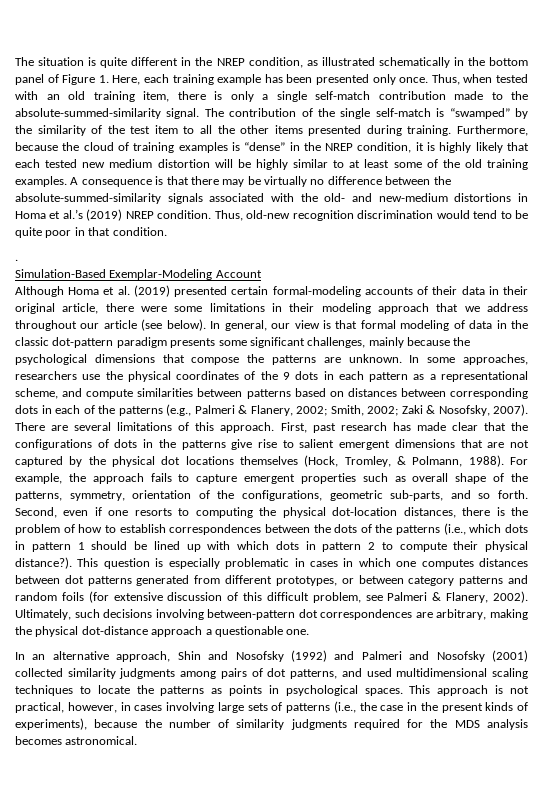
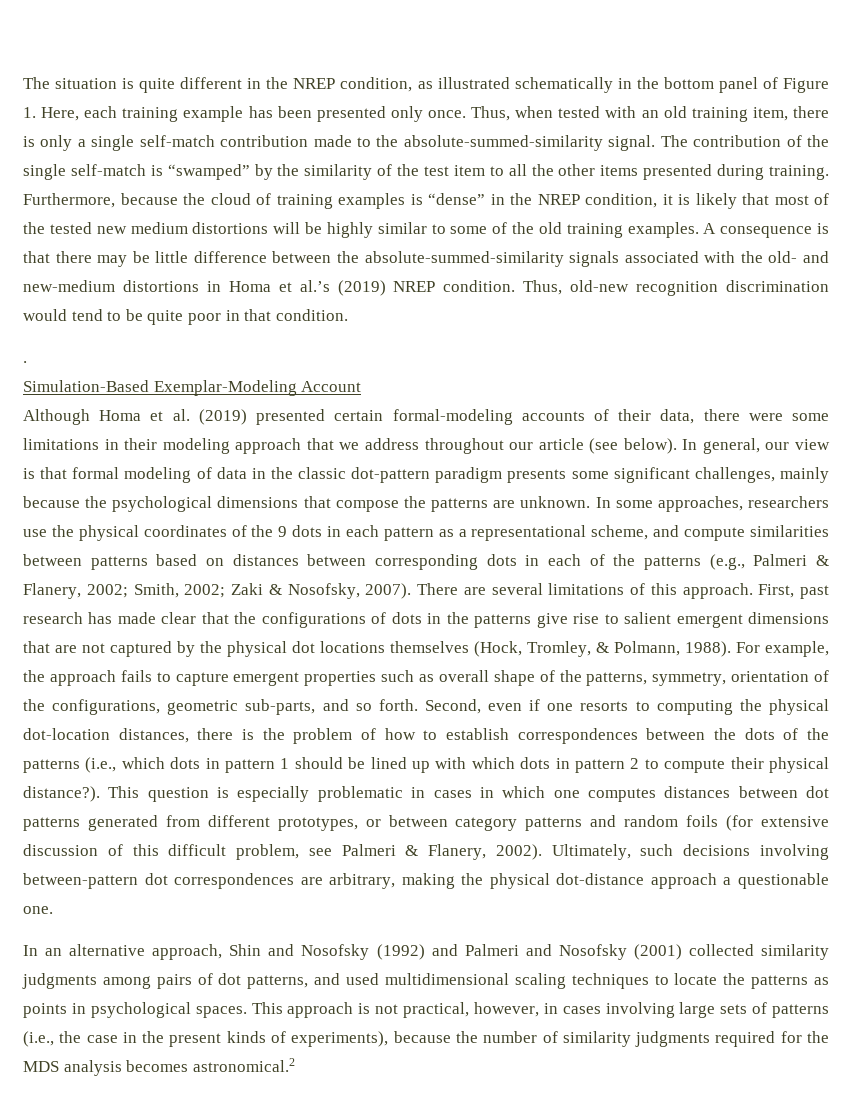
- Furthermore, because the cloud of training examples is “dense” in the NREP condition, it is highly likely that each tested new medium distortion will be highly similar to at least some of the old training examples.
+ Furthermore, because the cloud of training examples is “dense” in the NREP condition, it is likely that most of the tested new medium distortions will be highly similar to some of the old training examples.
- A consequence is that there may be virtually no difference between the absolute-summed-similarity signals associated with the old- and new-medium distortions in Homa et al.’s (2019) NREP condition.
+ A consequence is that there may be little difference between the absolute-summed-similarity signals associated with the old- and new-medium distortions in Homa et al.’s (2019) NREP condition.
- Although Homa et al. (2019) presented certain formal-modeling accounts of their data in their original article, there were some limitations in their modeling approach that we address throughout our article (see below).
+ Although Homa et al. (2019) presented certain formal-modeling accounts of their data, there were some limitations in their modeling approach that we address throughout our article (see below).
- This approach is not practical, however, in cases involving large sets of patterns (i.e., the case in the present kinds of experiments), because the number of similarity judgments required for the MDS analysis becomes astronomical.
+ This approach is not practical, however, in cases involving large sets of patterns (i.e., the case in the present kinds of experiments), because the number of similarity judgments required for the MDS analysis becomes astronomical.2

